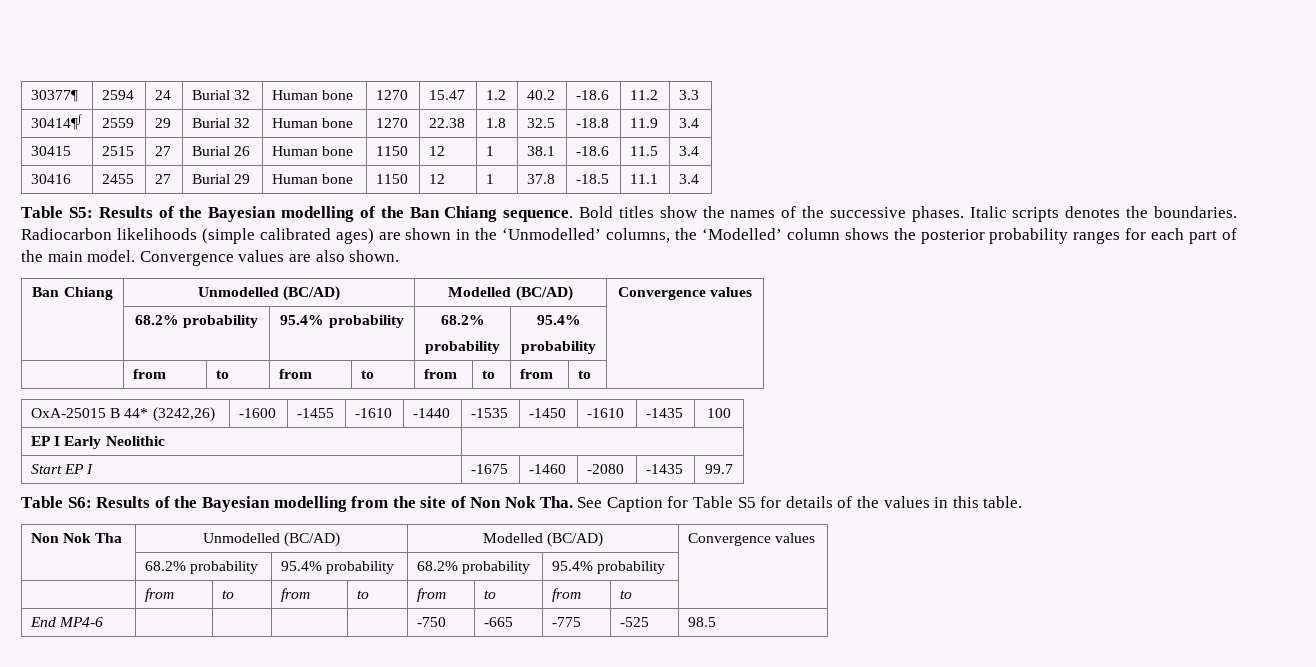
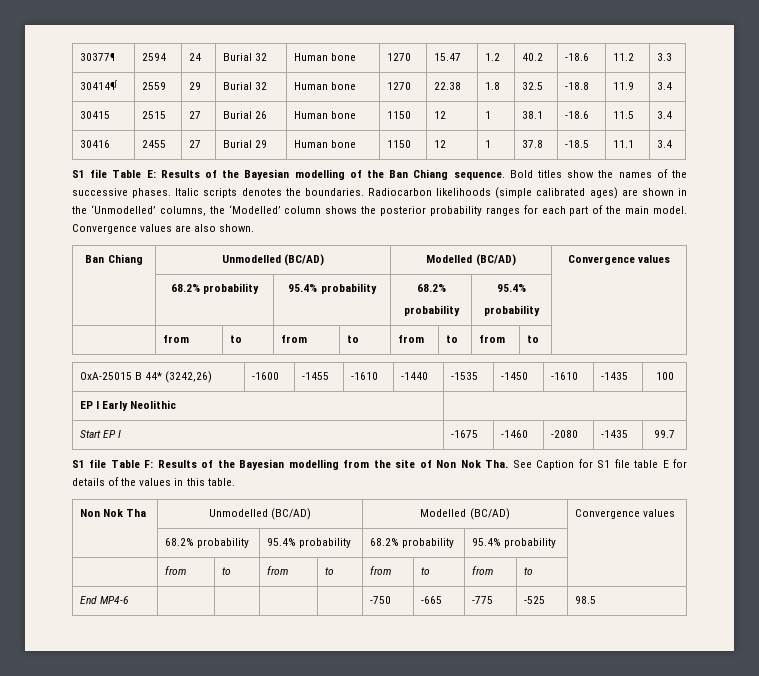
- Table S5: Results of the Bayesian modelling of the Ban Chiang sequence.
+ S1 file Table E: Results of the Bayesian modelling of the Ban Chiang sequence.
- Table S6: Results of the Bayesian modelling from the site of Non Nok Tha. See Caption for Table S5 for details of the values in this table.
+ S1 file Table F: Results of the Bayesian modelling from the site of Non Nok Tha. See Caption for S1 file table E for details of the values in this table.

